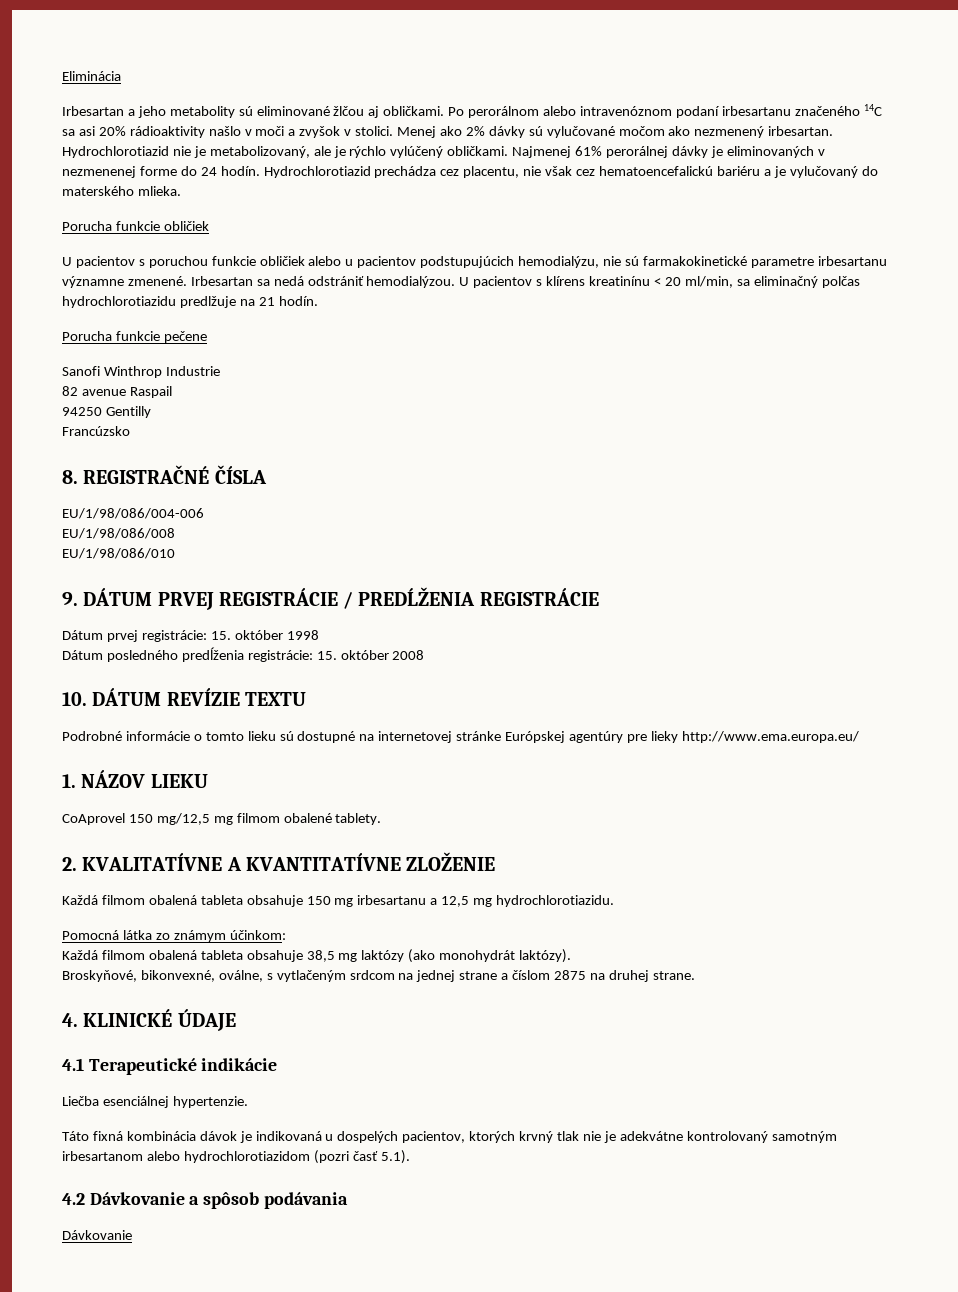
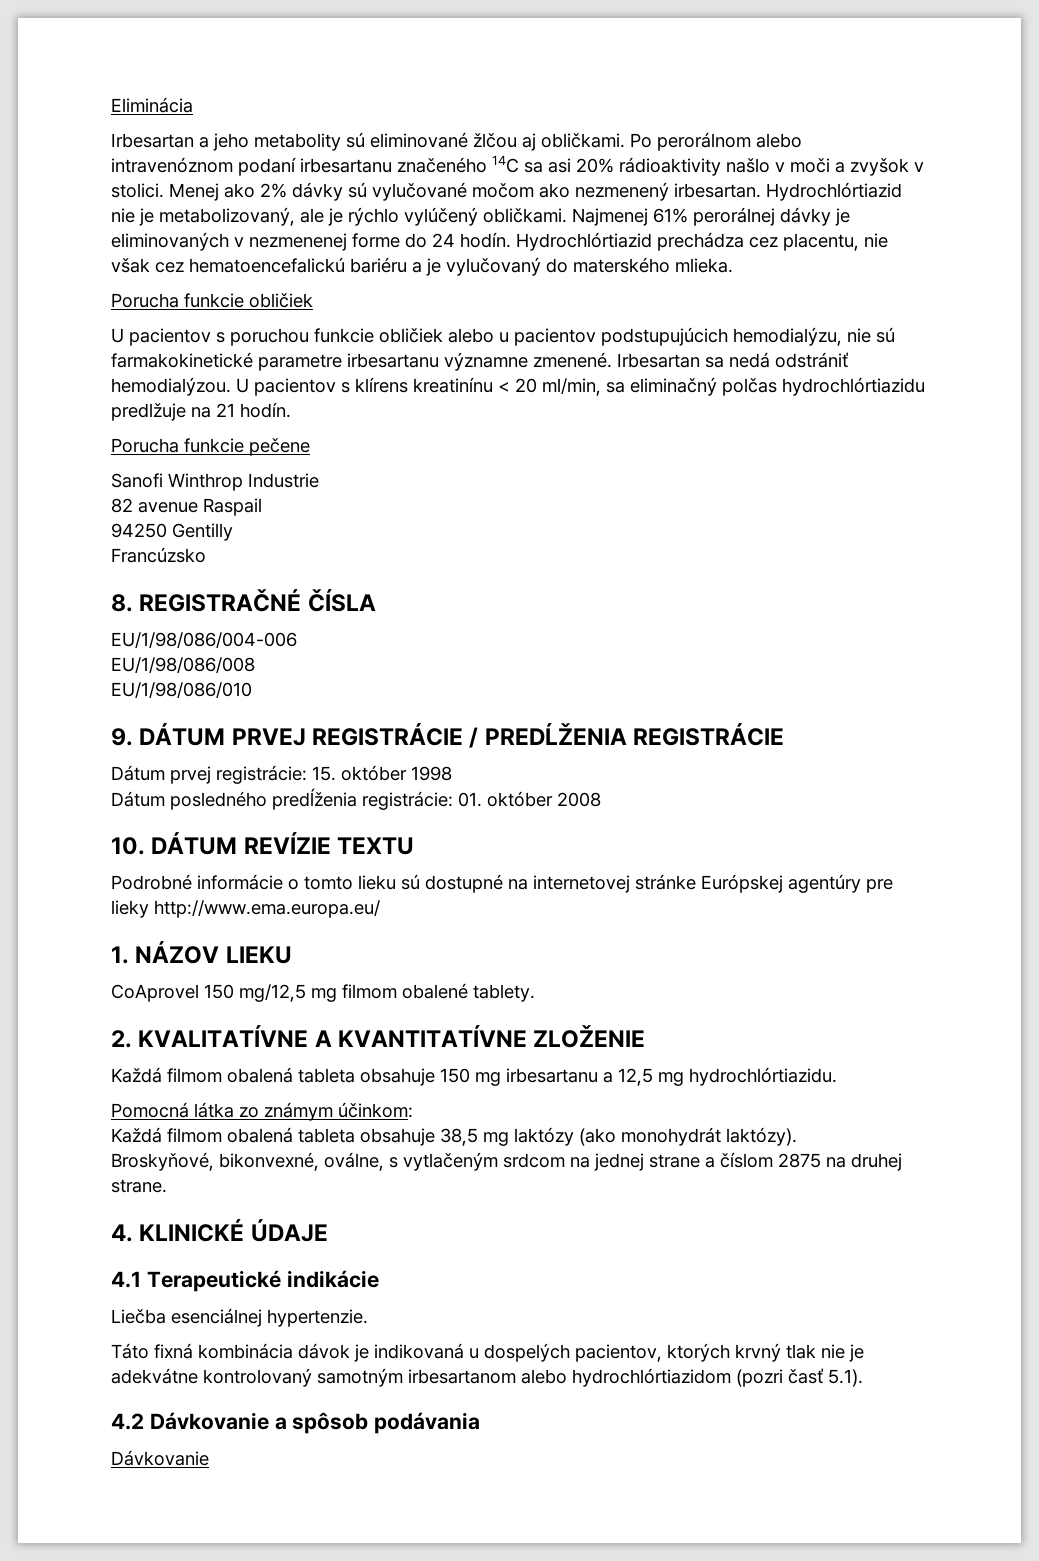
- Hydrochlorotiazid nie je metabolizovaný, ale je rýchlo vylúčený obličkami.
+ Hydrochlórtiazid nie je metabolizovaný, ale je rýchlo vylúčený obličkami.
- Hydrochlorotiazid prechádza cez placentu, nie však cez hematoencefalickú bariéru a je vylučovaný do materského mlieka.
+ Hydrochlórtiazid prechádza cez placentu, nie však cez hematoencefalickú bariéru a je vylučovaný do materského mlieka.
- U pacientov s klírens kreatinínu < 20 ml/min, sa eliminačný polčas hydrochlorotiazidu predlžuje na 21 hodín.
+ U pacientov s klírens kreatinínu < 20 ml/min, sa eliminačný polčas hydrochlórtiazidu predlžuje na 21 hodín.
- Dátum posledného predĺženia registrácie: 15. október 2008
+ Dátum posledného predĺženia registrácie: 01. október 2008
- Každá filmom obalená tableta obsahuje 150 mg irbesartanu a 12,5 mg hydrochlorotiazidu.
+ Každá filmom obalená tableta obsahuje 150 mg irbesartanu a 12,5 mg hydrochlórtiazidu.
- Táto fixná kombinácia dávok je indikovaná u dospelých pacientov, ktorých krvný tlak nie je adekvátne kontrolovaný samotným irbesartanom alebo hydrochlorotiazidom (pozri časť 5.1).
+ Táto fixná kombinácia dávok je indikovaná u dospelých pacientov, ktorých krvný tlak nie je adekvátne kontrolovaný samotným irbesartanom alebo hydrochlórtiazidom (pozri časť 5.1).

